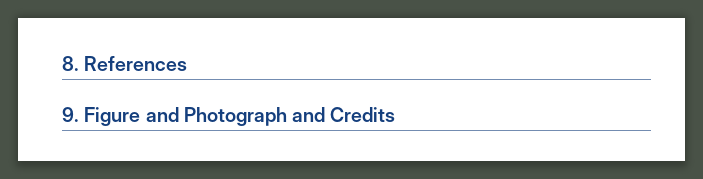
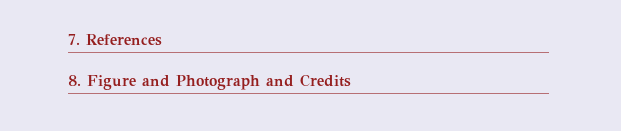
- 8. References
+ 7. References
- 9. Figure and Photograph and Credits
+ 8. Figure and Photograph and Credits

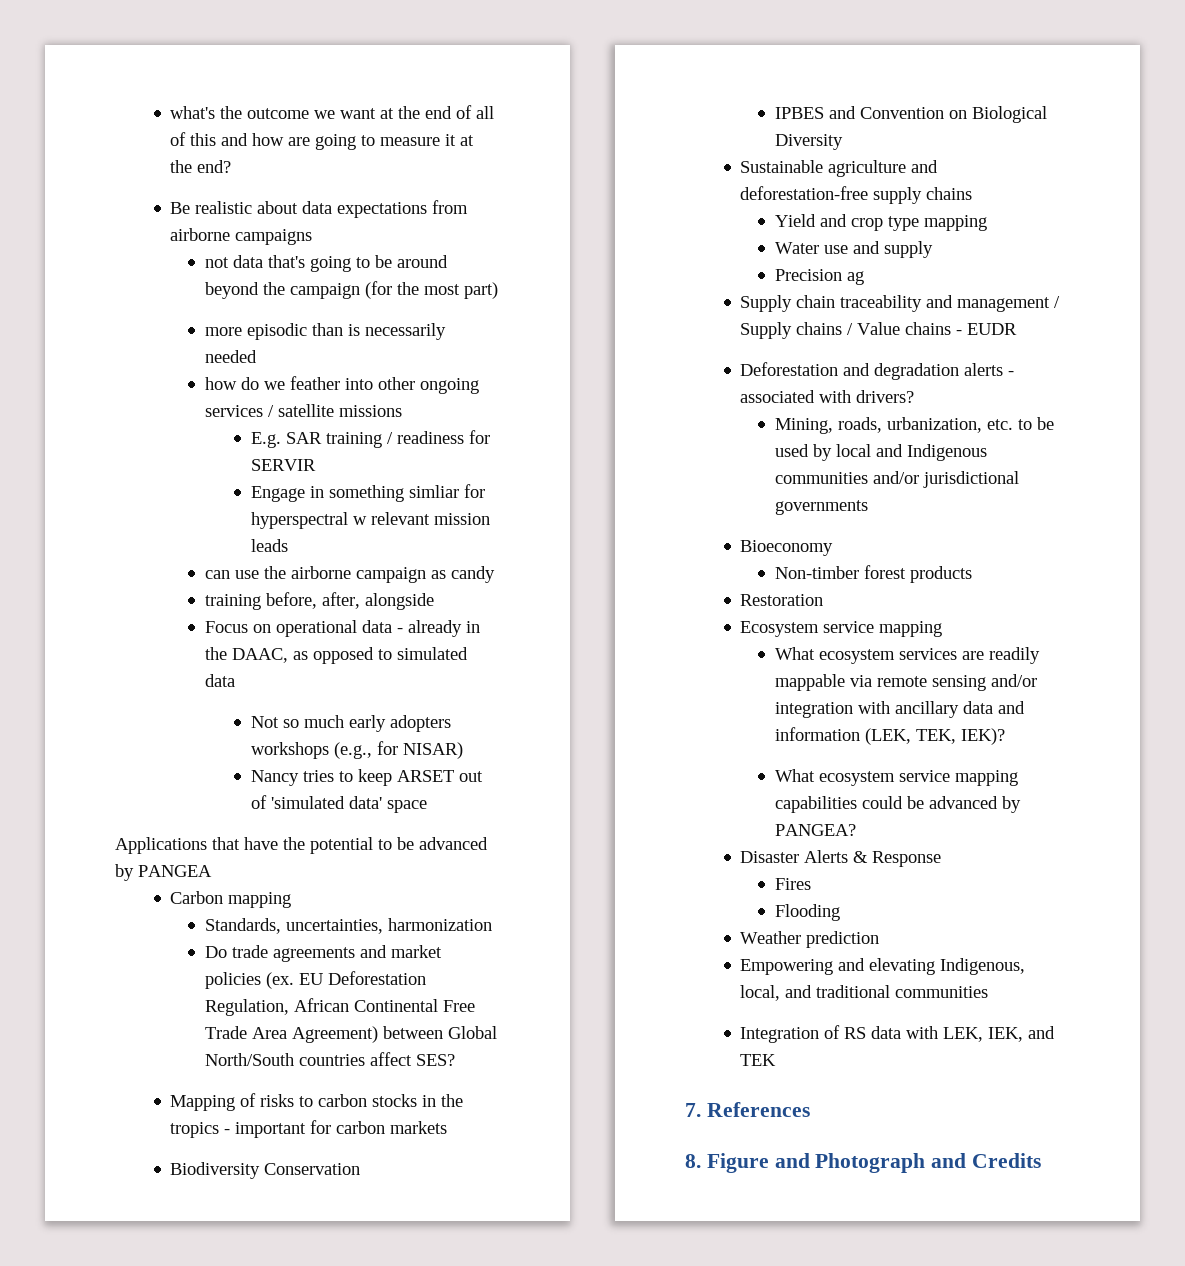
+ what's the outcome we want at the end of all of this and how are going to measure it at the end?
+ Be realistic about data expectations from airborne campaigns
+ not data that's going to be around beyond the campaign (for the most part)
+ more episodic than is necessarily needed
+ how do we feather into other ongoing services / satellite missions
+ E.g. SAR training / readiness for SERVIR
+ Engage in something simliar for hyperspectral w relevant mission leads
+ can use the airborne campaign as candy
+ training before, after, alongside
+ Focus on operational data - already in the DAAC, as opposed to simulated data
+ Not so much early adopters workshops (e.g., for NISAR)
+ Nancy tries to keep ARSET out of 'simulated data' space
+ Applications that have the potential to be advanced by PANGEA
+ Carbon mapping
+ Standards, uncertainties, harmonization
+ Do trade agreements and market policies (ex. EU Deforestation Regulation, African Continental Free Trade Area Agreement) between Global North/South countries affect SES?
+ Mapping of risks to carbon stocks in the tropics - important for carbon markets
+ Biodiversity Conservation
+ IPBES and Convention on Biological Diversity
+ Sustainable agriculture and deforestation-free supply chains
+ Yield and crop type mapping
+ Water use and supply
+ Precision ag
+ Supply chain traceability and management / Supply chains / Value chains - EUDR
+ Deforestation and degradation alerts - associated with drivers?
+ Mining, roads, urbanization, etc. to be used by local and Indigenous communities and/or jurisdictional governments
+ Bioeconomy
+ Non-timber forest products
+ Restoration
+ Ecosystem service mapping
+ What ecosystem services are readily mappable via remote sensing and/or integration with ancillary data and information (LEK, TEK, IEK)?
+ What ecosystem service mapping capabilities could be advanced by PANGEA?
+ Disaster Alerts & Response
+ Fires
+ Flooding
+ Weather prediction
+ Empowering and elevating Indigenous, local, and traditional communities
+ Integration of RS data with LEK, IEK, and TEK

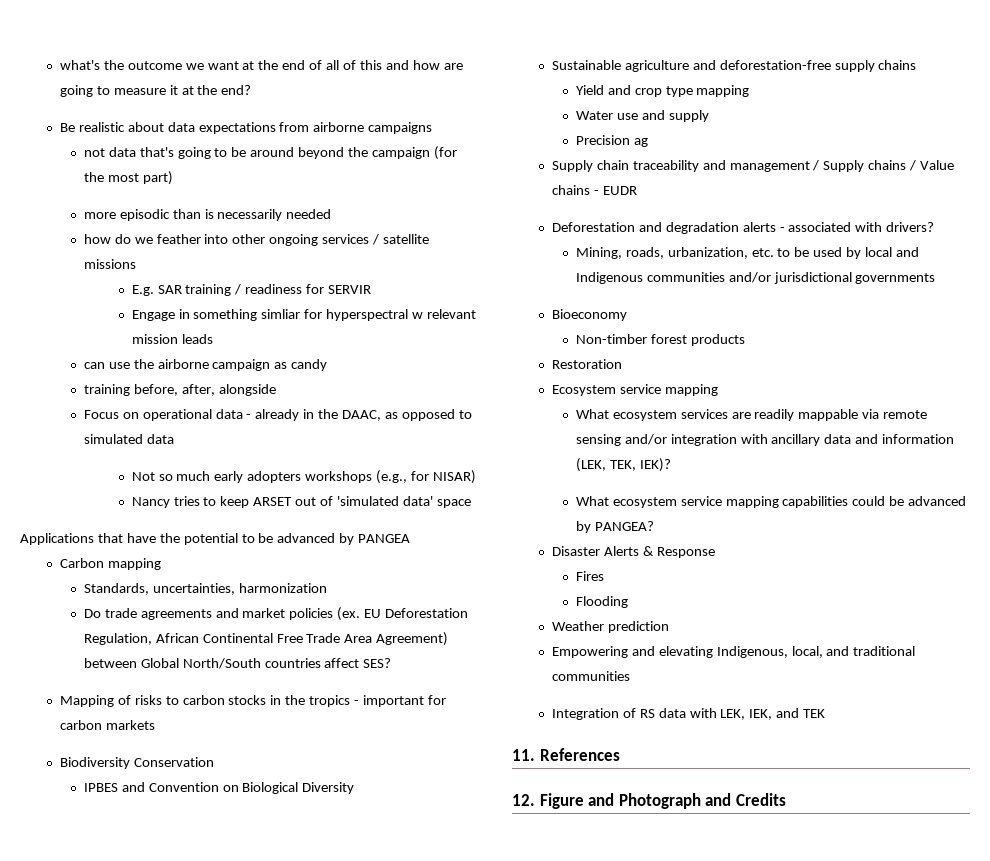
- 7. References
+ 11. References
- 8. Figure and Photograph and Credits
+ 12. Figure and Photograph and Credits

